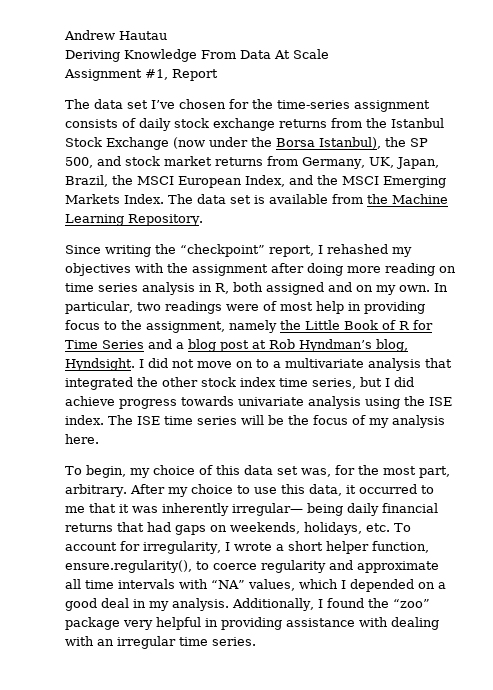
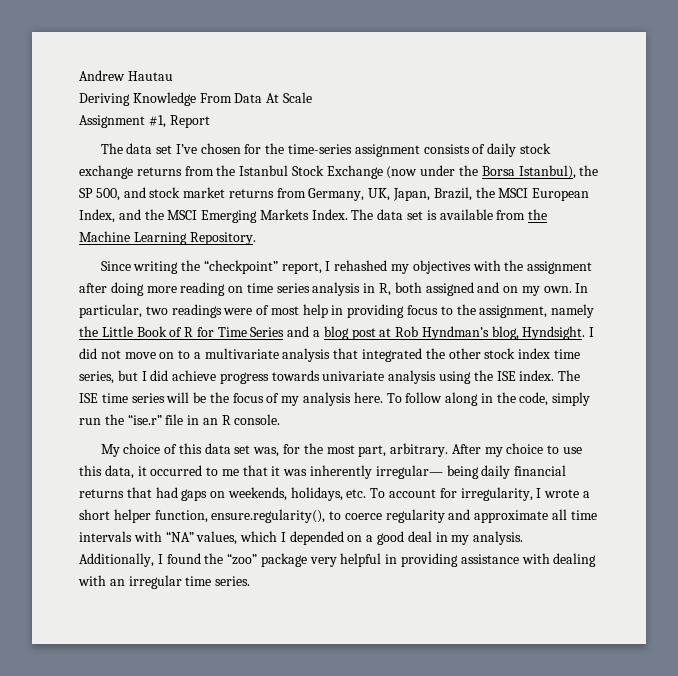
- The ISE time series will be the focus of my analysis here.
- To begin, my choice of this data set was, for the most part, arbitrary.
+ The ISE time series will be the focus of my analysis here. To follow along in the code, simply run the “ise.r” file in an R console.
+ My choice of this data set was, for the most part, arbitrary.

